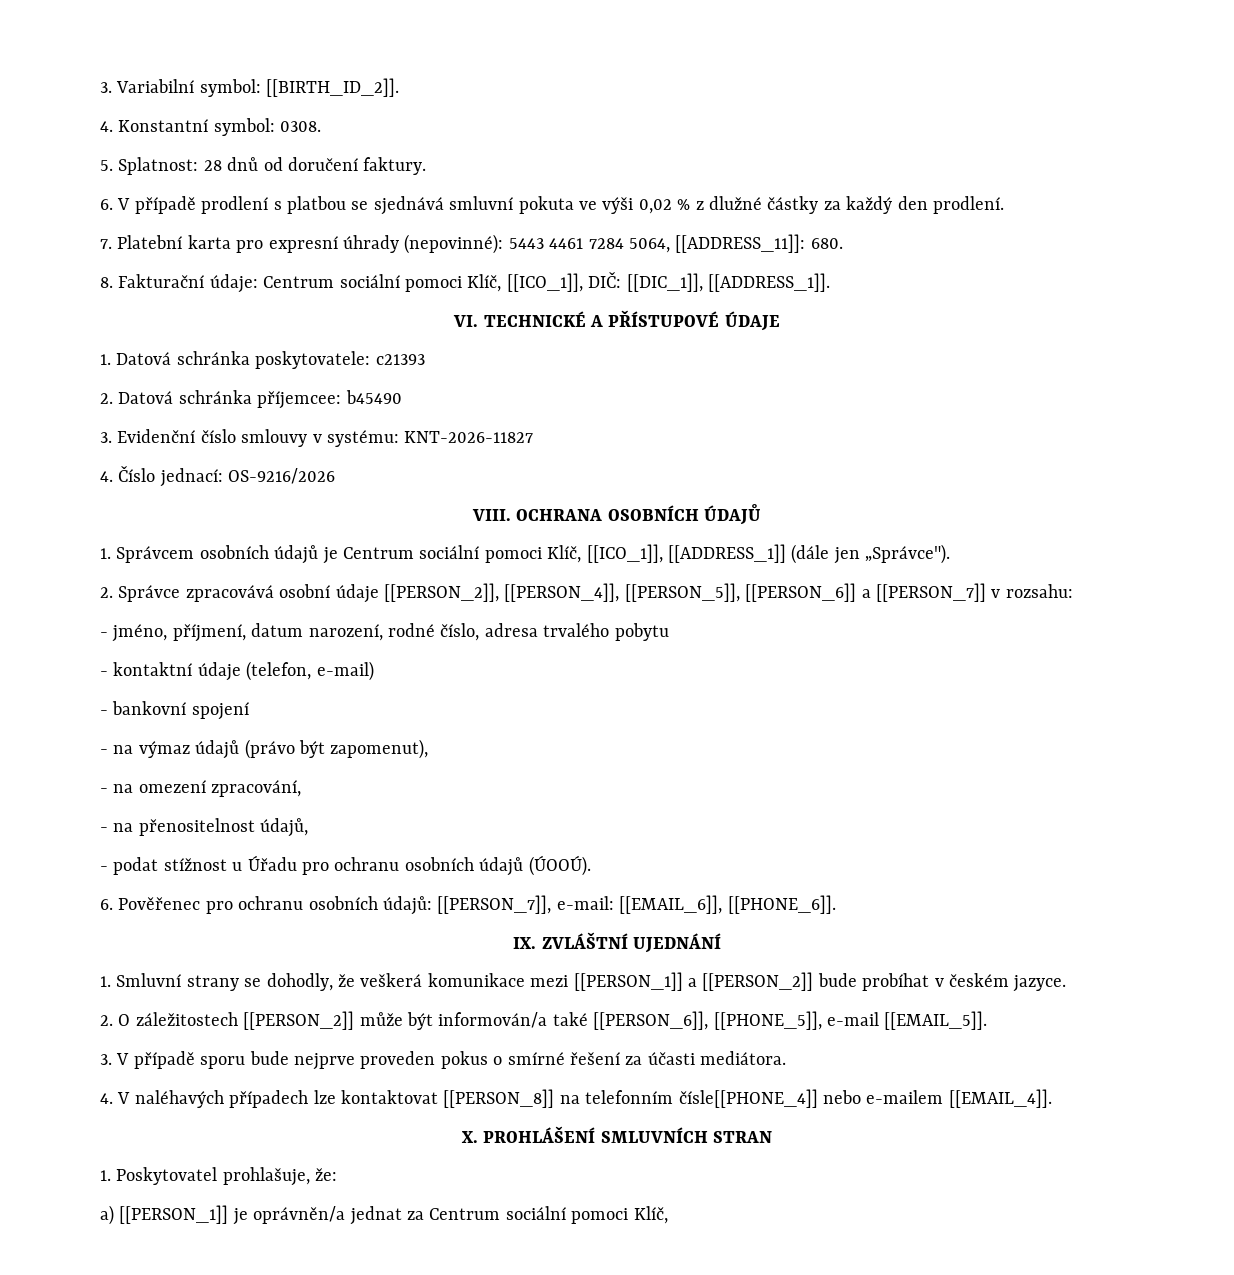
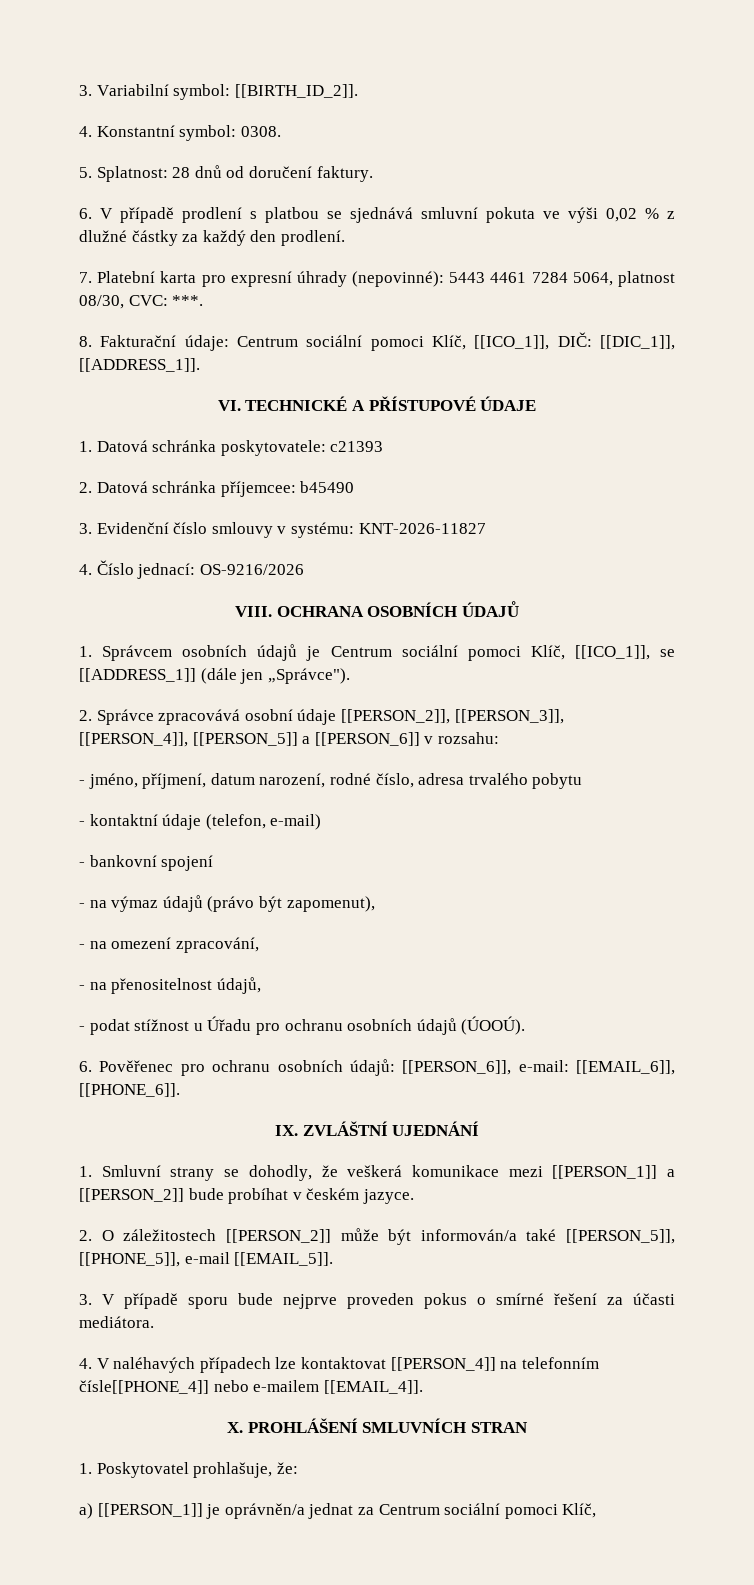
- 7. Platební karta pro expresní úhrady (nepovinné): 5443 4461 7284 5064, [[ADDRESS_11]]: 680.
+ 7. Platební karta pro expresní úhrady (nepovinné): 5443 4461 7284 5064, platnost 08/30, CVC: ***.
- 1. Správcem osobních údajů je Centrum sociální pomoci Klíč, [[ICO_1]], [[ADDRESS_1]] (dále jen „Správce").
+ 1. Správcem osobních údajů je Centrum sociální pomoci Klíč, [[ICO_1]], se [[ADDRESS_1]] (dále jen „Správce").
- 2. Správce zpracovává osobní údaje [[PERSON_2]], [[PERSON_4]], [[PERSON_5]], [[PERSON_6]] a [[PERSON_7]] v rozsahu:
+ 2. Správce zpracovává osobní údaje [[PERSON_2]], [[PERSON_3]], [[PERSON_4]], [[PERSON_5]] a [[PERSON_6]] v rozsahu:
- 6. Pověřenec pro ochranu osobních údajů: [[PERSON_7]], e-mail: [[EMAIL_6]], [[PHONE_6]].
+ 6. Pověřenec pro ochranu osobních údajů: [[PERSON_6]], e-mail: [[EMAIL_6]], [[PHONE_6]].
- 2. O záležitostech [[PERSON_2]] může být informován/a také [[PERSON_6]], [[PHONE_5]], e-mail [[EMAIL_5]].
+ 2. O záležitostech [[PERSON_2]] může být informován/a také [[PERSON_5]], [[PHONE_5]], e-mail [[EMAIL_5]].
- 4. V naléhavých případech lze kontaktovat [[PERSON_8]] na telefonním čísle[[PHONE_4]] nebo e-mailem [[EMAIL_4]].
+ 4. V naléhavých případech lze kontaktovat [[PERSON_4]] na telefonním čísle[[PHONE_4]] nebo e-mailem [[EMAIL_4]].

